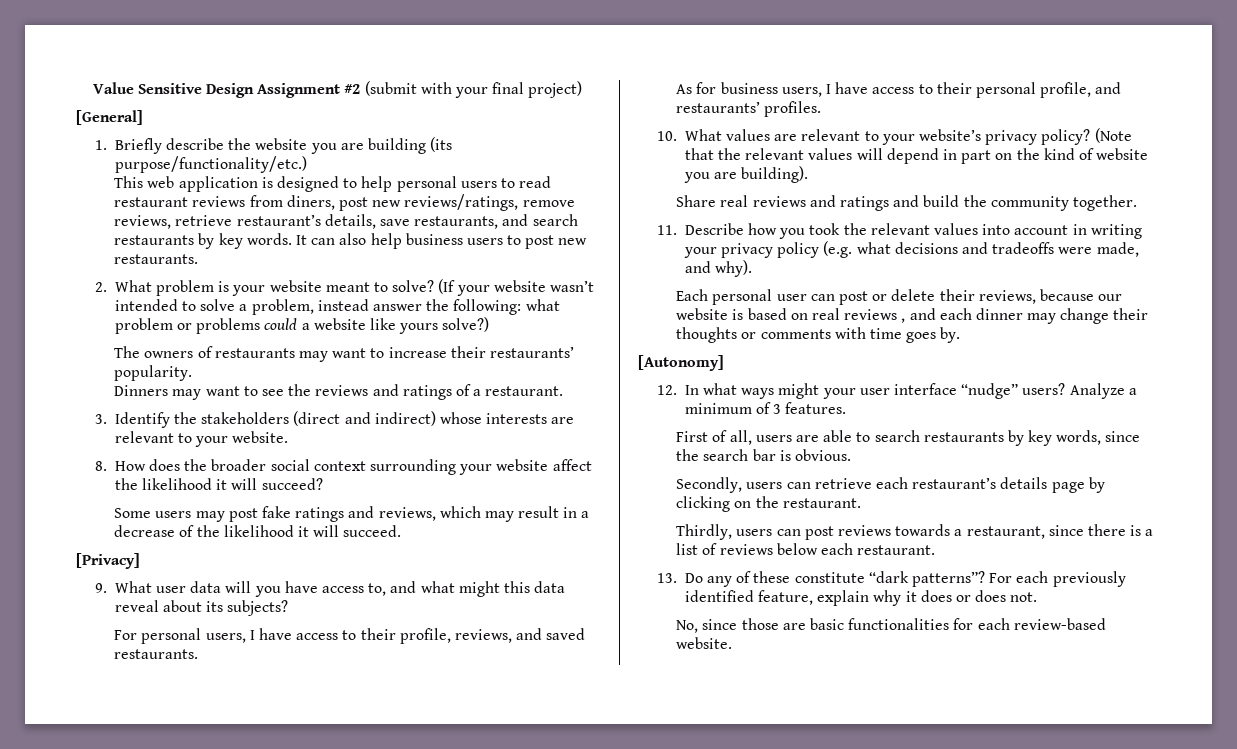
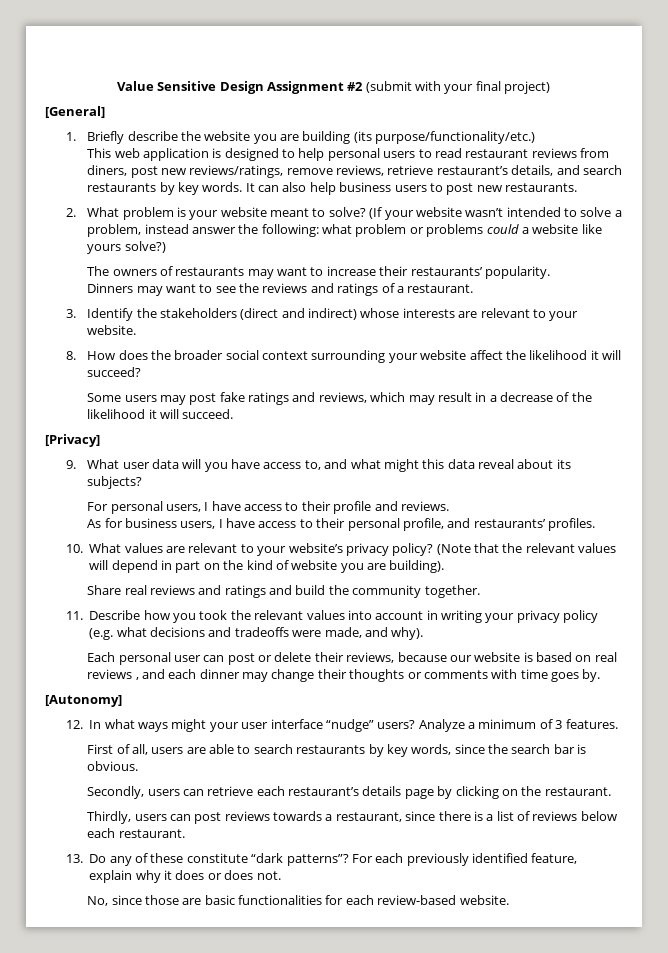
- This web application is designed to help personal users to read restaurant reviews from diners, post new reviews/ratings, remove reviews, retrieve restaurant’s details, save restaurants, and search restaurants by key words.
+ This web application is designed to help personal users to read restaurant reviews from diners, post new reviews/ratings, remove reviews, retrieve restaurant’s details, and search restaurants by key words.
- For personal users, I have access to their profile, reviews, and saved restaurants.
+ For personal users, I have access to their profile and reviews.

